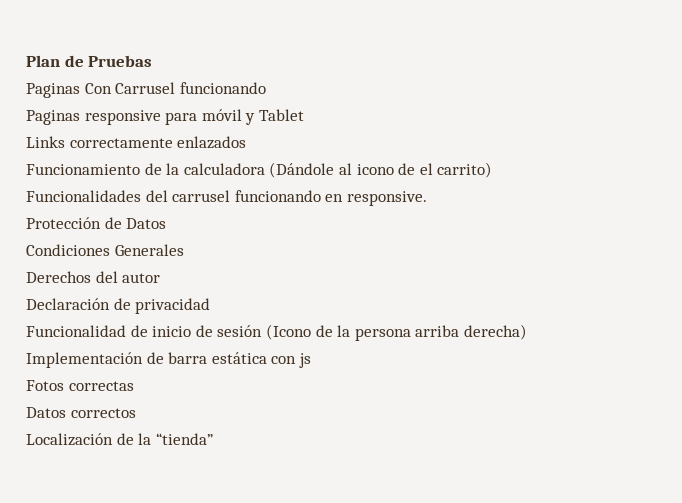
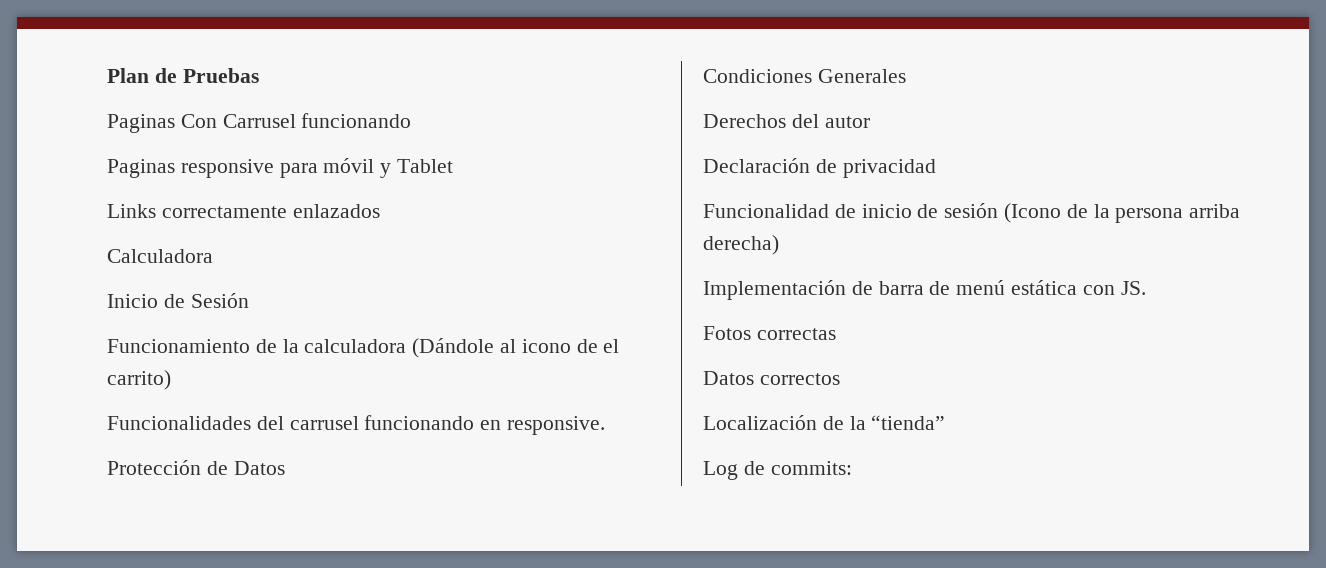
+ Calculadora
+ Inicio de Sesión
- Implementación de barra estática con js
+ Implementación de barra de menú estática con JS.
+ Log de commits:

